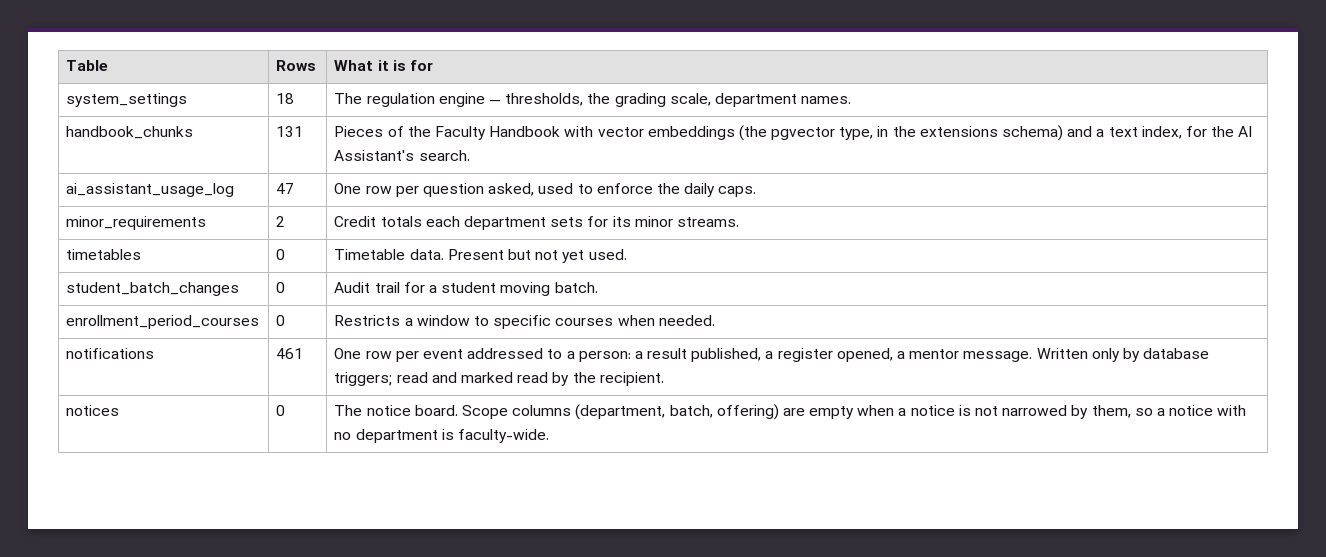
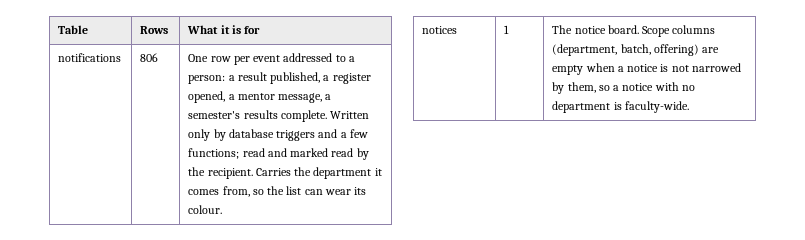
- system_settings | 18 | The regulation engine — thresholds, the grading scale, department names.
- handbook_chunks | 131 | Pieces of the Faculty Handbook with vector embeddings (the pgvector type, in the extensions schema) and a text index, for the AI Assistant's search.
- ai_assistant_usage_log | 47 | One row per question asked, used to enforce the daily caps.
- minor_requirements | 2 | Credit totals each department sets for its minor streams.
- timetables | 0 | Timetable data. Present but not yet used.
- student_batch_changes | 0 | Audit trail for a student moving batch.
- enrollment_period_courses | 0 | Restricts a window to specific courses when needed.
- 461
+ 806
- One row per event addressed to a person: a result published, a register opened, a mentor message. Written only by database triggers; read and marked read by the recipient.
+ One row per event addressed to a person: a result published, a register opened, a mentor message, a semester's results complete. Written only by database triggers and a few functions; read and marked read by the recipient. Carries the department it comes from, so the list can wear its colour.
- notices | 0 | The notice board. Scope columns (department, batch, offering) are empty when a notice is not narrowed by them, so a notice with no department is faculty-wide.
+ notices | 1 | The notice board. Scope columns (department, batch, offering) are empty when a notice is not narrowed by them, so a notice with no department is faculty-wide.

